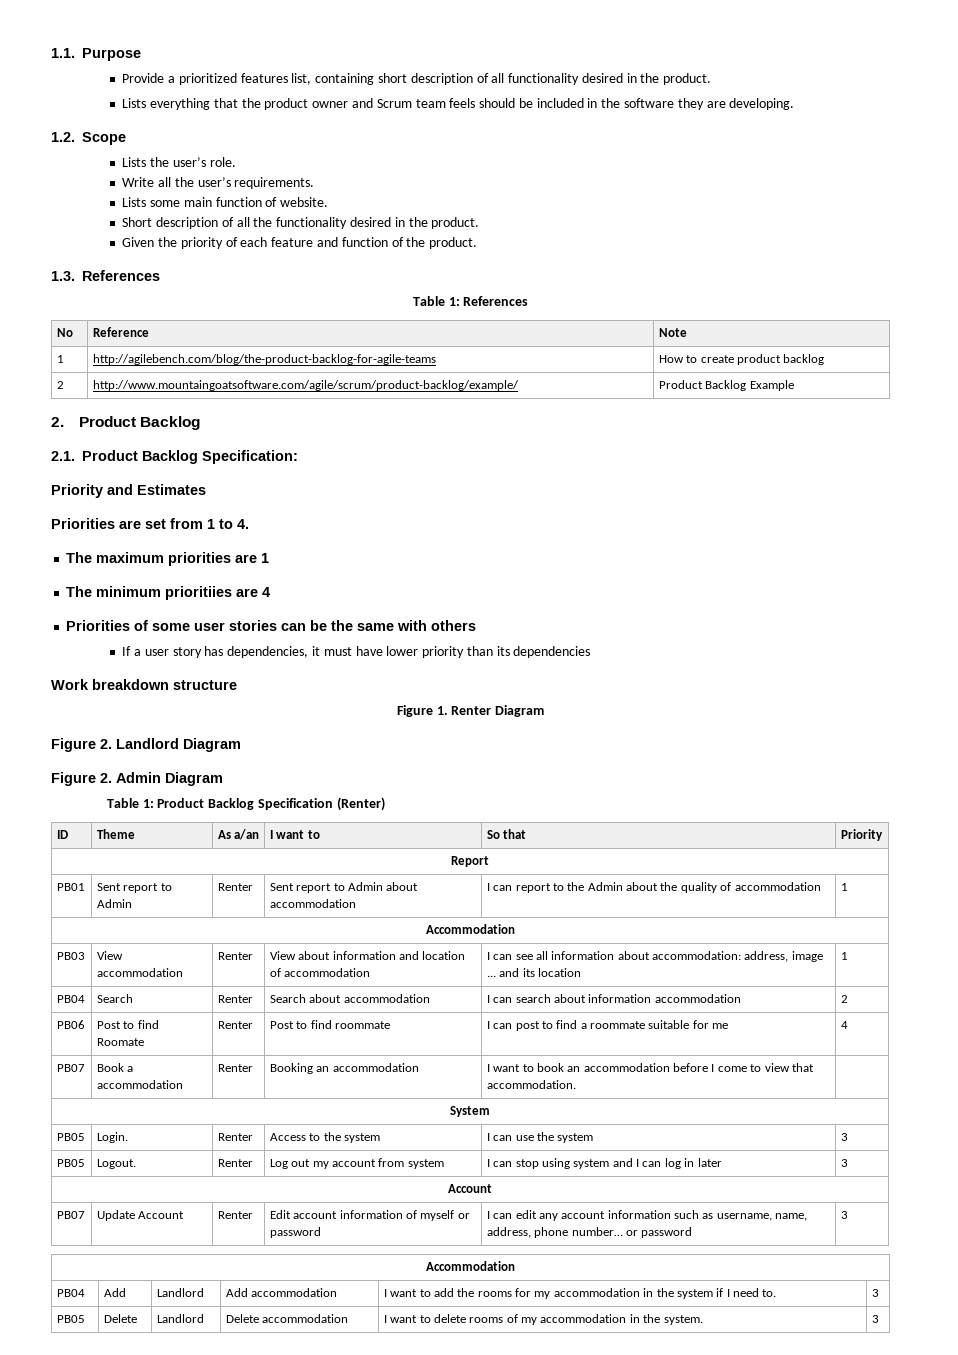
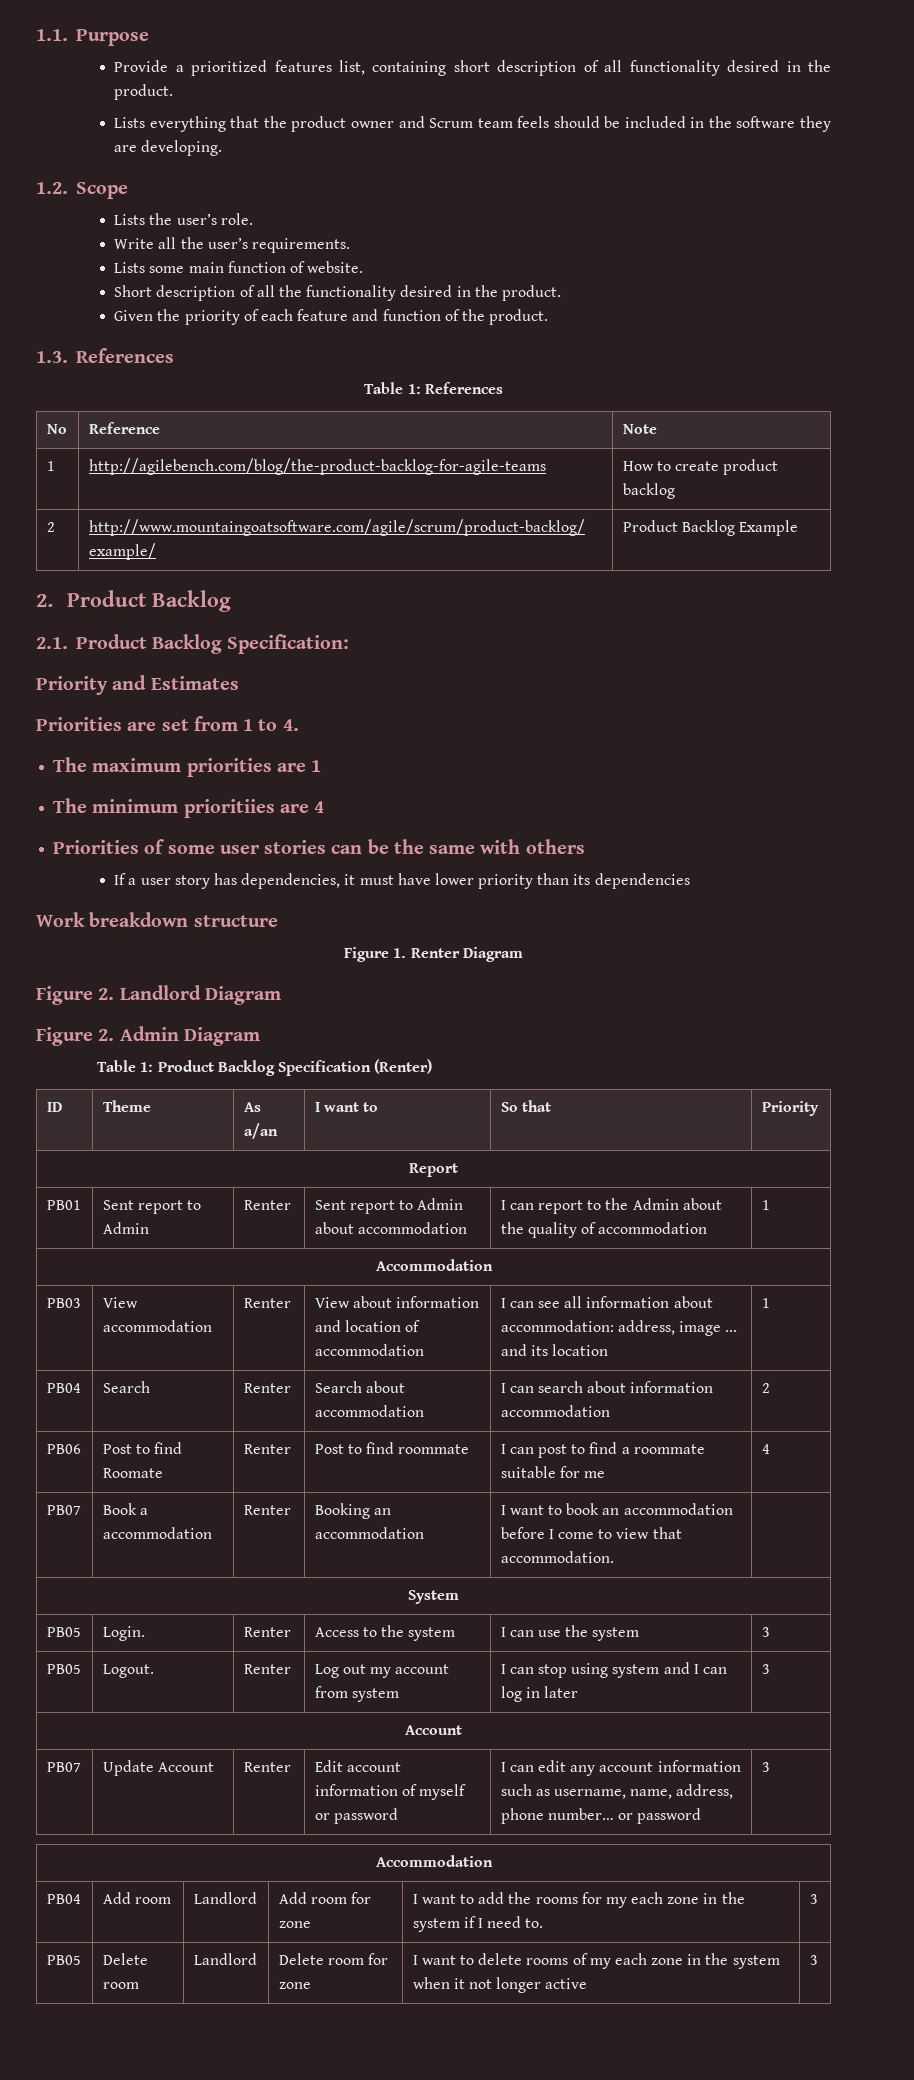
- PB04 | Add | Landlord | Add accommodation | I want to add the rooms for my accommodation in the system if I need to. | 3
+ PB04 | Add room | Landlord | Add room for zone | I want to add the rooms for my each zone in the system if I need to. | 3
- PB05 | Delete | Landlord | Delete accommodation | I want to delete rooms of my accommodation in the system. | 3
+ PB05 | Delete room | Landlord | Delete room for zone | I want to delete rooms of my each zone in the system when it not longer active | 3

